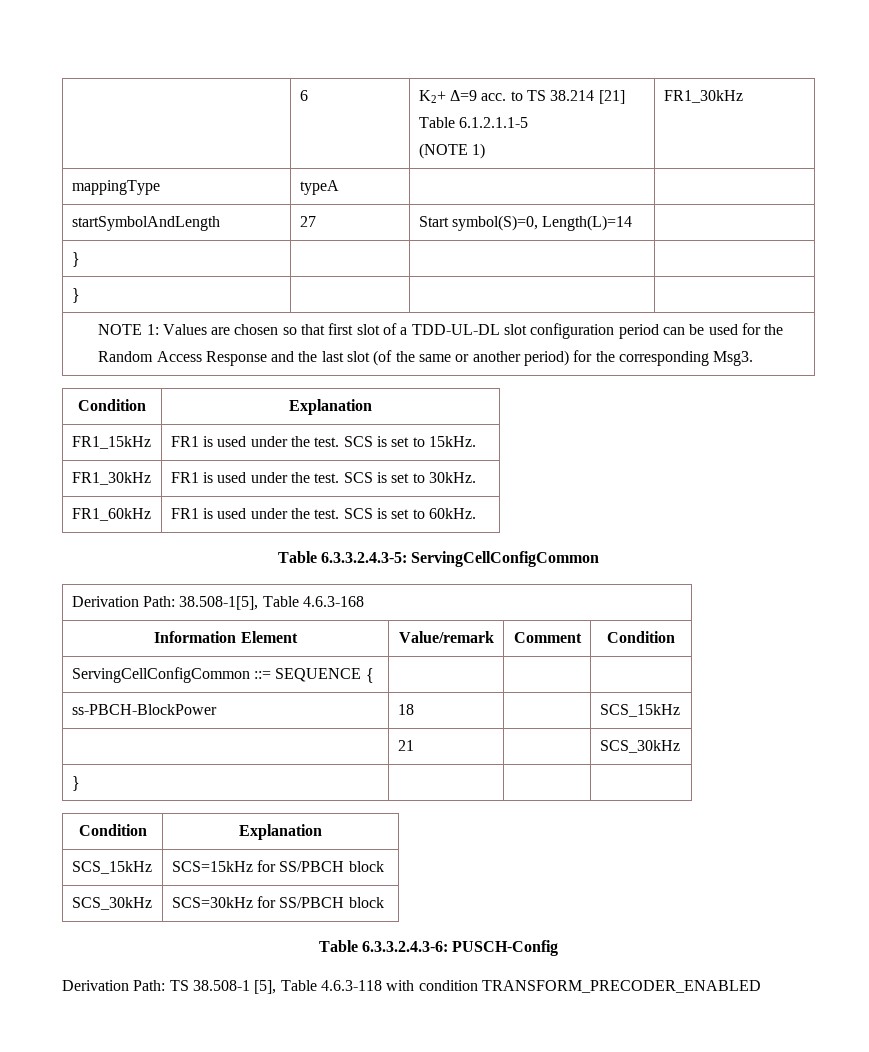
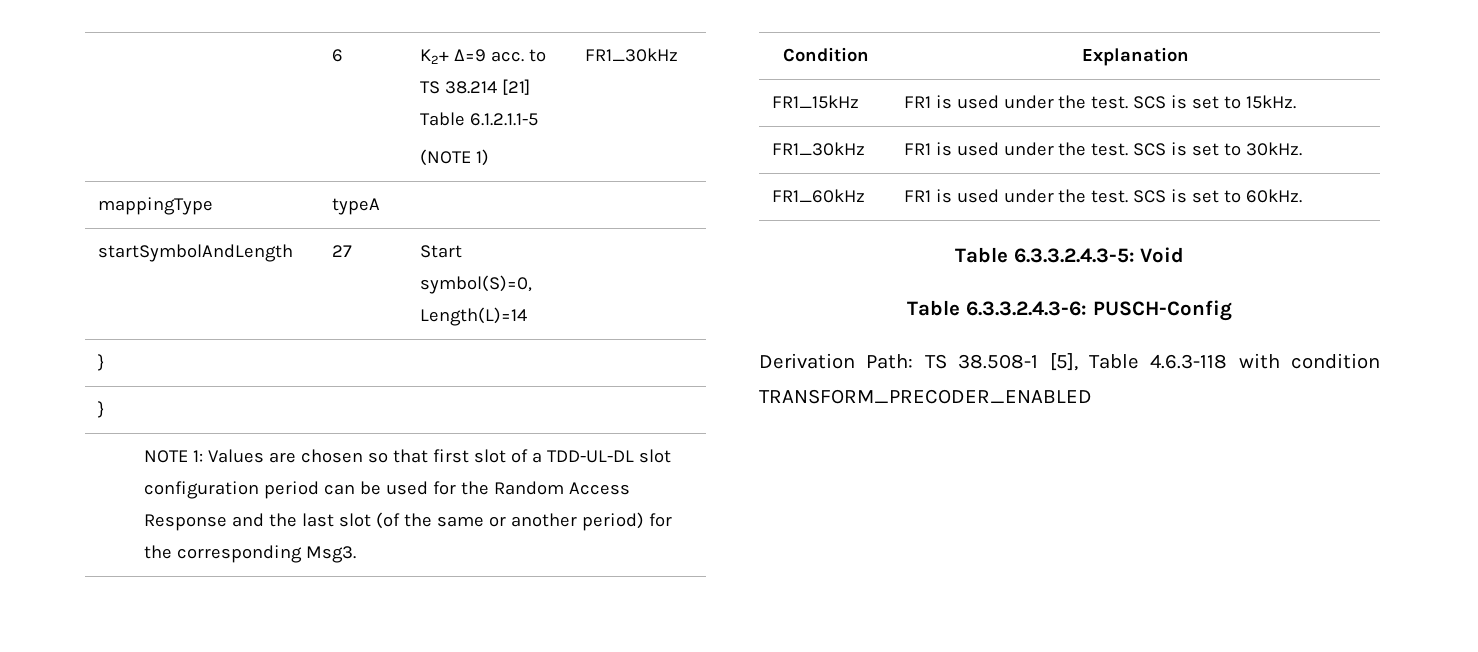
- Table 6.3.3.2.4.3-5: ServingCellConfigCommon
- Derivation Path: 38.508-1[5], Table 4.6.3-168
- Information Element | Value/remark | Comment | Condition
- ServingCellConfigCommon ::= SEQUENCE { | | |
- ss-PBCH-BlockPower | 18 | | SCS_15kHz
- | 21 | | SCS_30kHz
- } | | |
- Condition | Explanation
- SCS_15kHz | SCS=15kHz for SS/PBCH block
- SCS_30kHz | SCS=30kHz for SS/PBCH block
+ Table 6.3.3.2.4.3-5: Void

